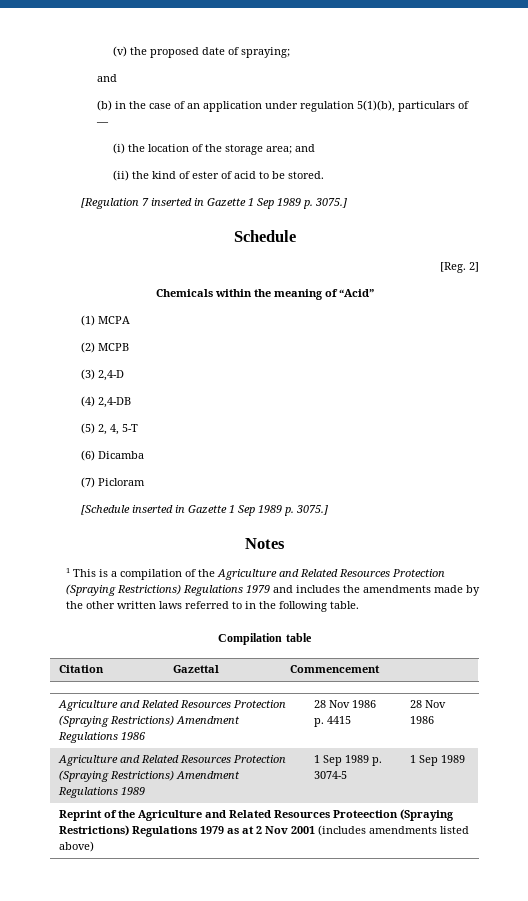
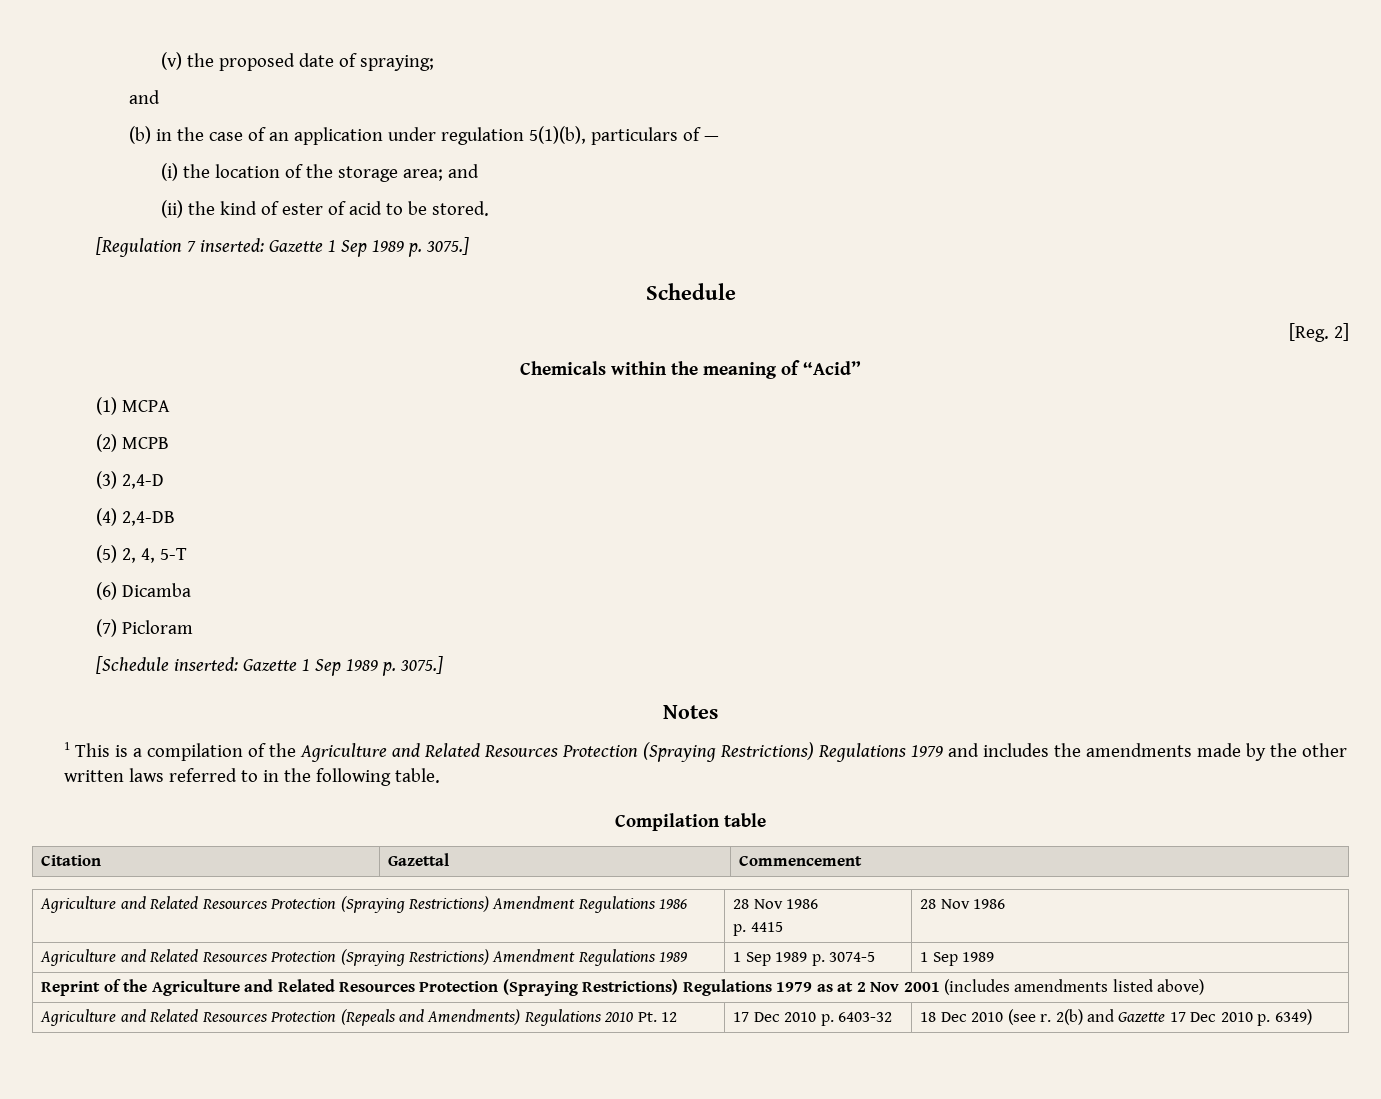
- [Regulation 7 inserted in Gazette 1 Sep 1989 p. 3075.]
+ [Regulation 7 inserted: Gazette 1 Sep 1989 p. 3075.]
- [Schedule inserted in Gazette 1 Sep 1989 p. 3075.]
+ [Schedule inserted: Gazette 1 Sep 1989 p. 3075.]
- Reprint of the Agriculture and Related Resources Proteection (Spraying Restrictions) Regulations 1979 as at 2 Nov 2001 (includes amendments listed above)
+ Reprint of the Agriculture and Related Resources Protection (Spraying Restrictions) Regulations 1979 as at 2 Nov 2001 (includes amendments listed above)
+ Agriculture and Related Resources Protection (Repeals and Amendments) Regulations 2010 Pt. 12 | 17 Dec 2010 p. 6403-32 | 18 Dec 2010 (see r. 2(b) and Gazette 17 Dec 2010 p. 6349)

